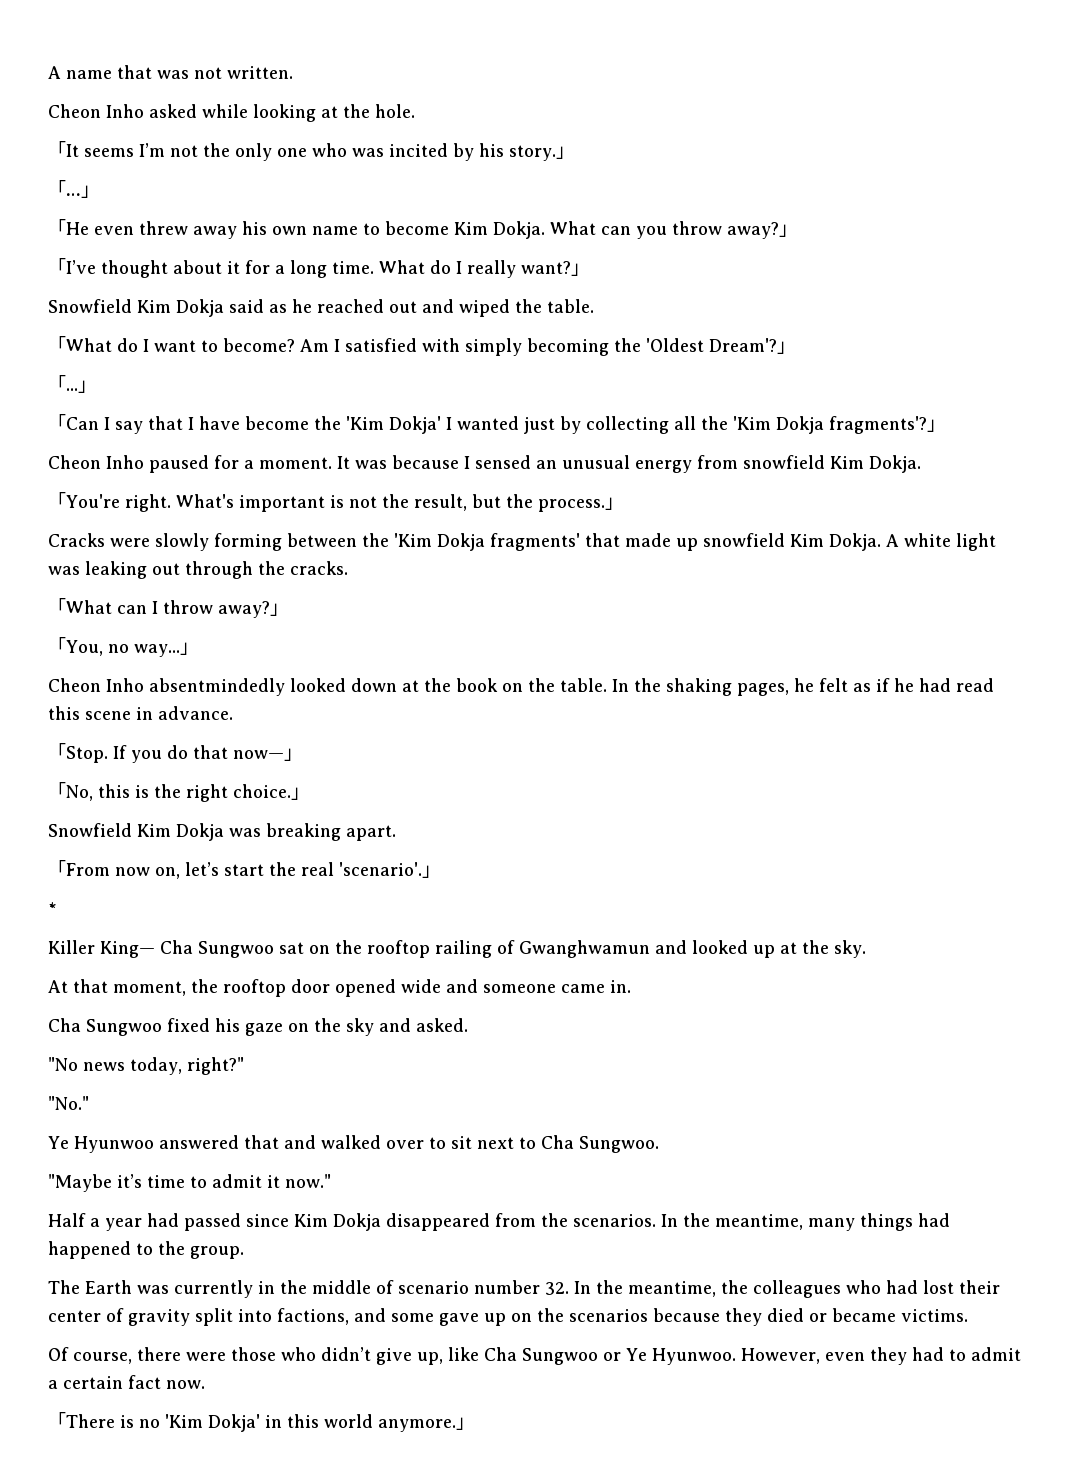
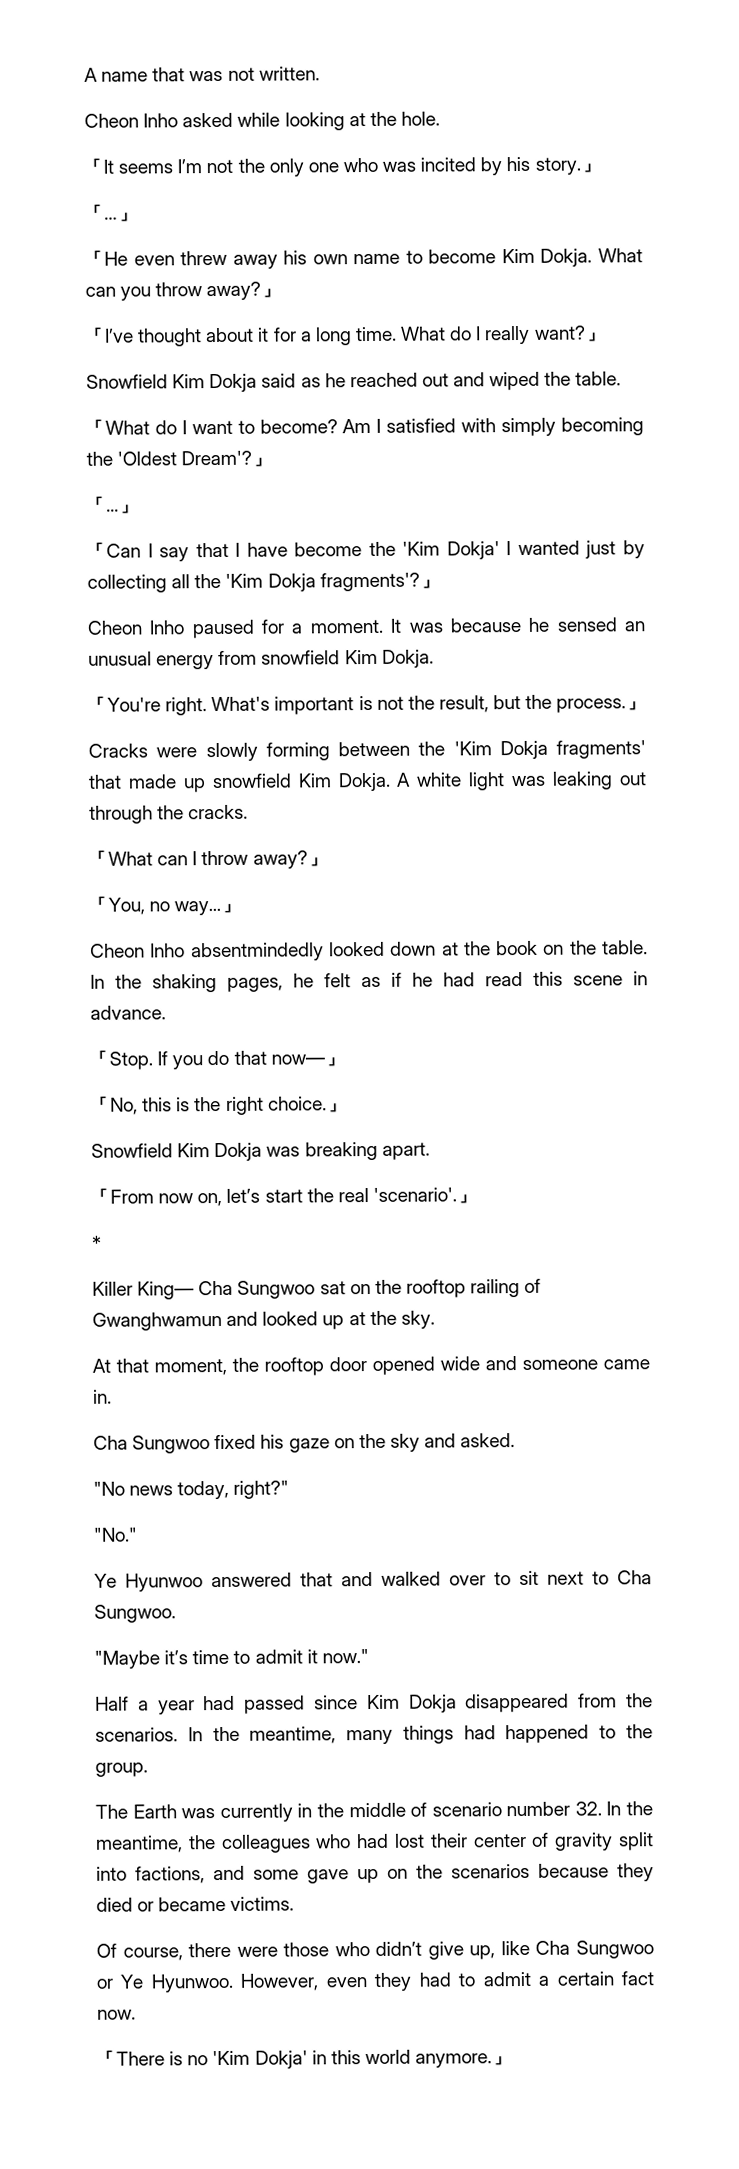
- It was because I sensed an unusual energy from snowfield Kim Dokja.
+ It was because he sensed an unusual energy from snowfield Kim Dokja.

